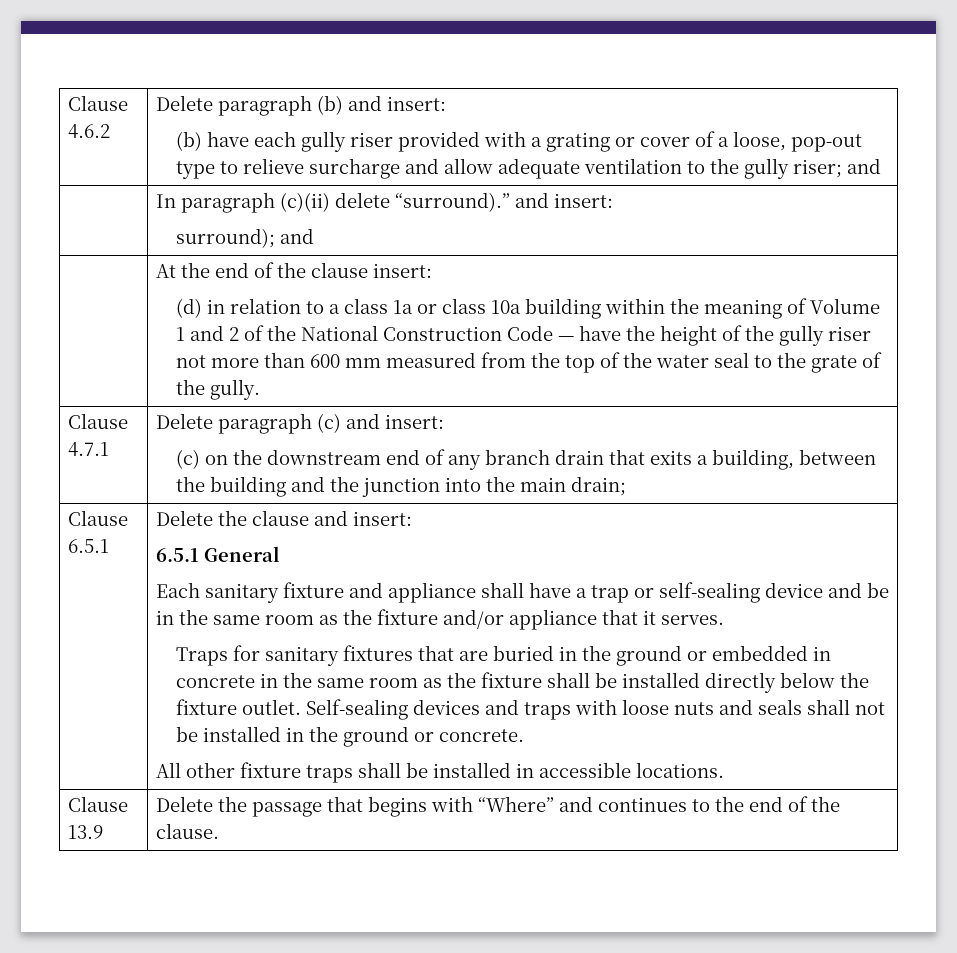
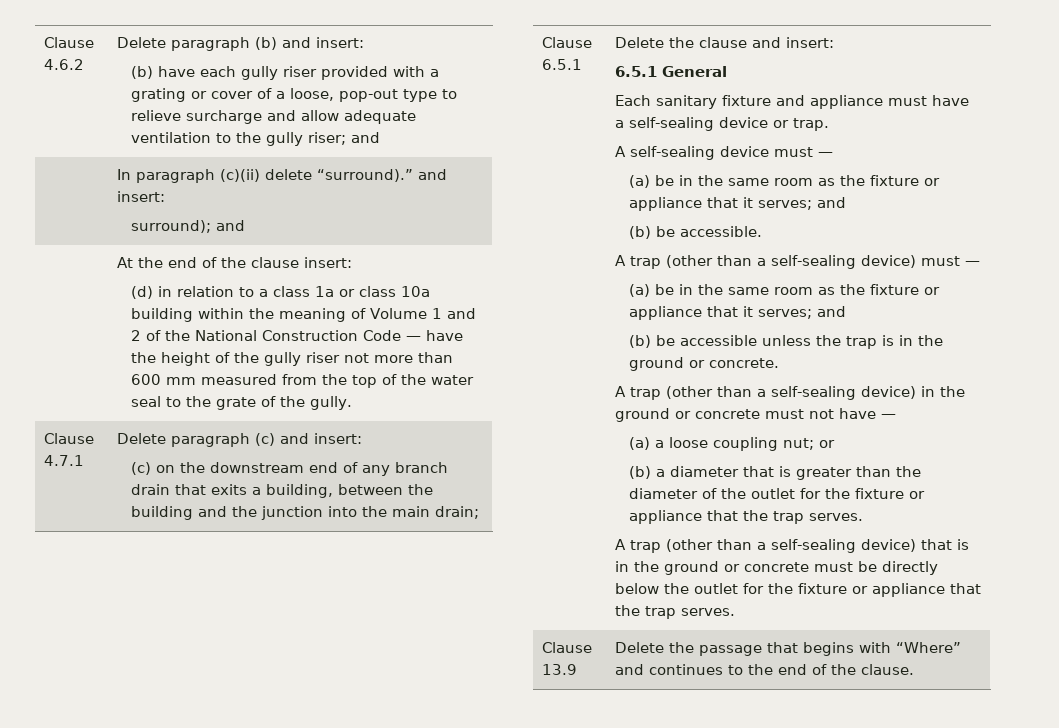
- Each sanitary fixture and appliance shall have a trap or self-sealing device and be in the same room as the fixture and/or appliance that it serves.
- Traps for sanitary fixtures that are buried in the ground or embedded in concrete in the same room as the fixture shall be installed directly below the fixture outlet. Self-sealing devices and traps with loose nuts and seals shall not be installed in the ground or concrete.
+ Each sanitary fixture and appliance must have a self-sealing device or trap.
+ A self-sealing device must —
+ (a) be in the same room as the fixture or appliance that it serves; and
+ (b) be accessible.
+ A trap (other than a self-sealing device) must —
+ (a) be in the same room as the fixture or appliance that it serves; and
+ (b) be accessible unless the trap is in the ground or concrete.
- All other fixture traps shall be installed in accessible locations.
+ A trap (other than a self-sealing device) in the ground or concrete must not have —
+ (a) a loose coupling nut; or
+ (b) a diameter that is greater than the diameter of the outlet for the fixture or appliance that the trap serves.
+ A trap (other than a self-sealing device) that is in the ground or concrete must be directly below the outlet for the fixture or appliance that the trap serves.

